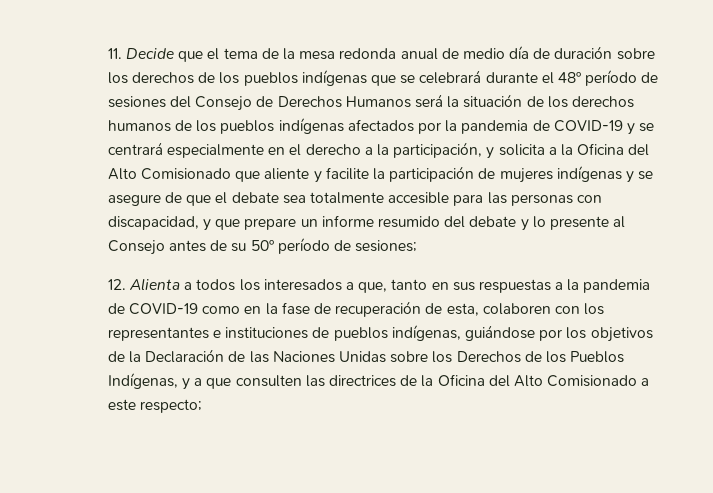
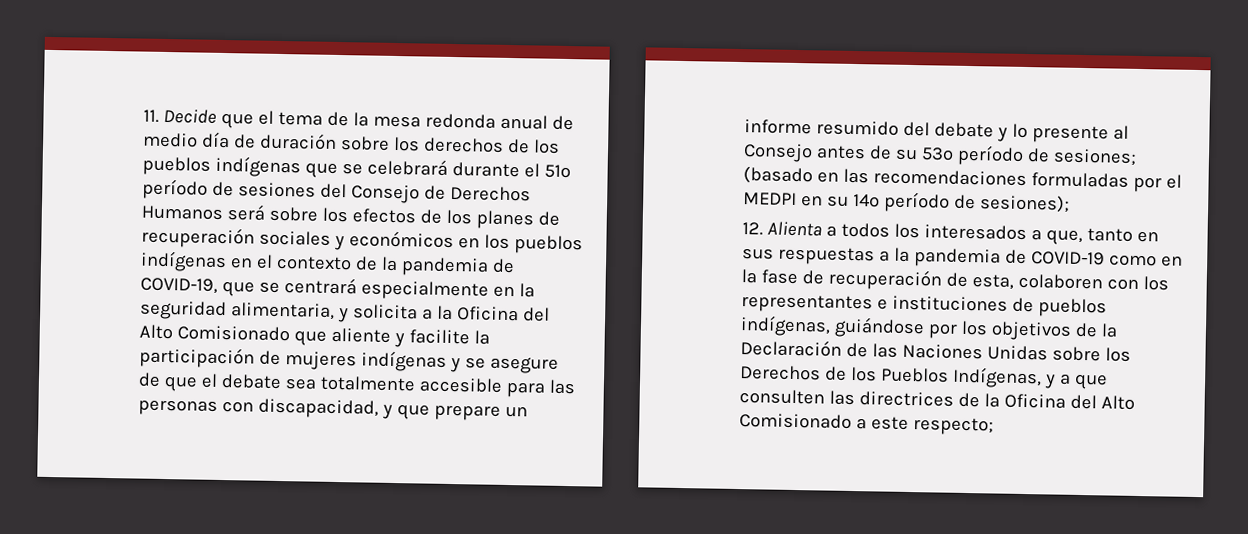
- 11. Decide que el tema de la mesa redonda anual de medio día de duración sobre los derechos de los pueblos indígenas que se celebrará durante el 48º período de sesiones del Consejo de Derechos Humanos será la situación de los derechos humanos de los pueblos indígenas afectados por la pandemia de COVID-19 y se centrará especialmente en el derecho a la participación, y solicita a la Oficina del Alto Comisionado que aliente y facilite la participación de mujeres indígenas y se asegure de que el debate sea totalmente accesible para las personas con discapacidad, y que prepare un informe resumido del debate y lo presente al Consejo antes de su 50º período de sesiones;
+ 11. Decide que el tema de la mesa redonda anual de medio día de duración sobre los derechos de los pueblos indígenas que se celebrará durante el 51º período de sesiones del Consejo de Derechos Humanos será sobre los efectos de los planes de recuperación sociales y económicos en los pueblos indígenas en el contexto de la pandemia de COVID-19, que se centrará especialmente en la seguridad alimentaria, y solicita a la Oficina del Alto Comisionado que aliente y facilite la participación de mujeres indígenas y se asegure de que el debate sea totalmente accesible para las personas con discapacidad, y que prepare un informe resumido del debate y lo presente al Consejo antes de su 53º período de sesiones; (basado en las recomendaciones formuladas por el MEDPI en su 14º período de sesiones);

